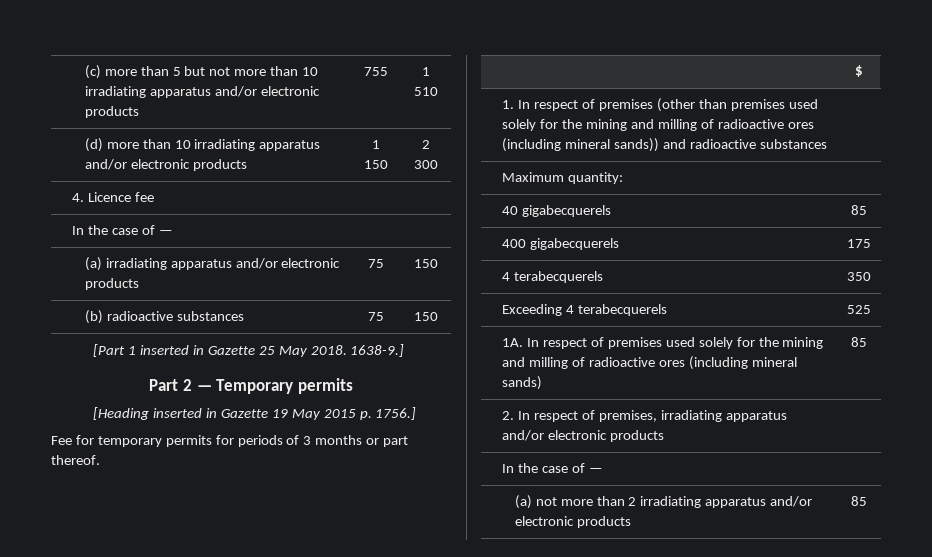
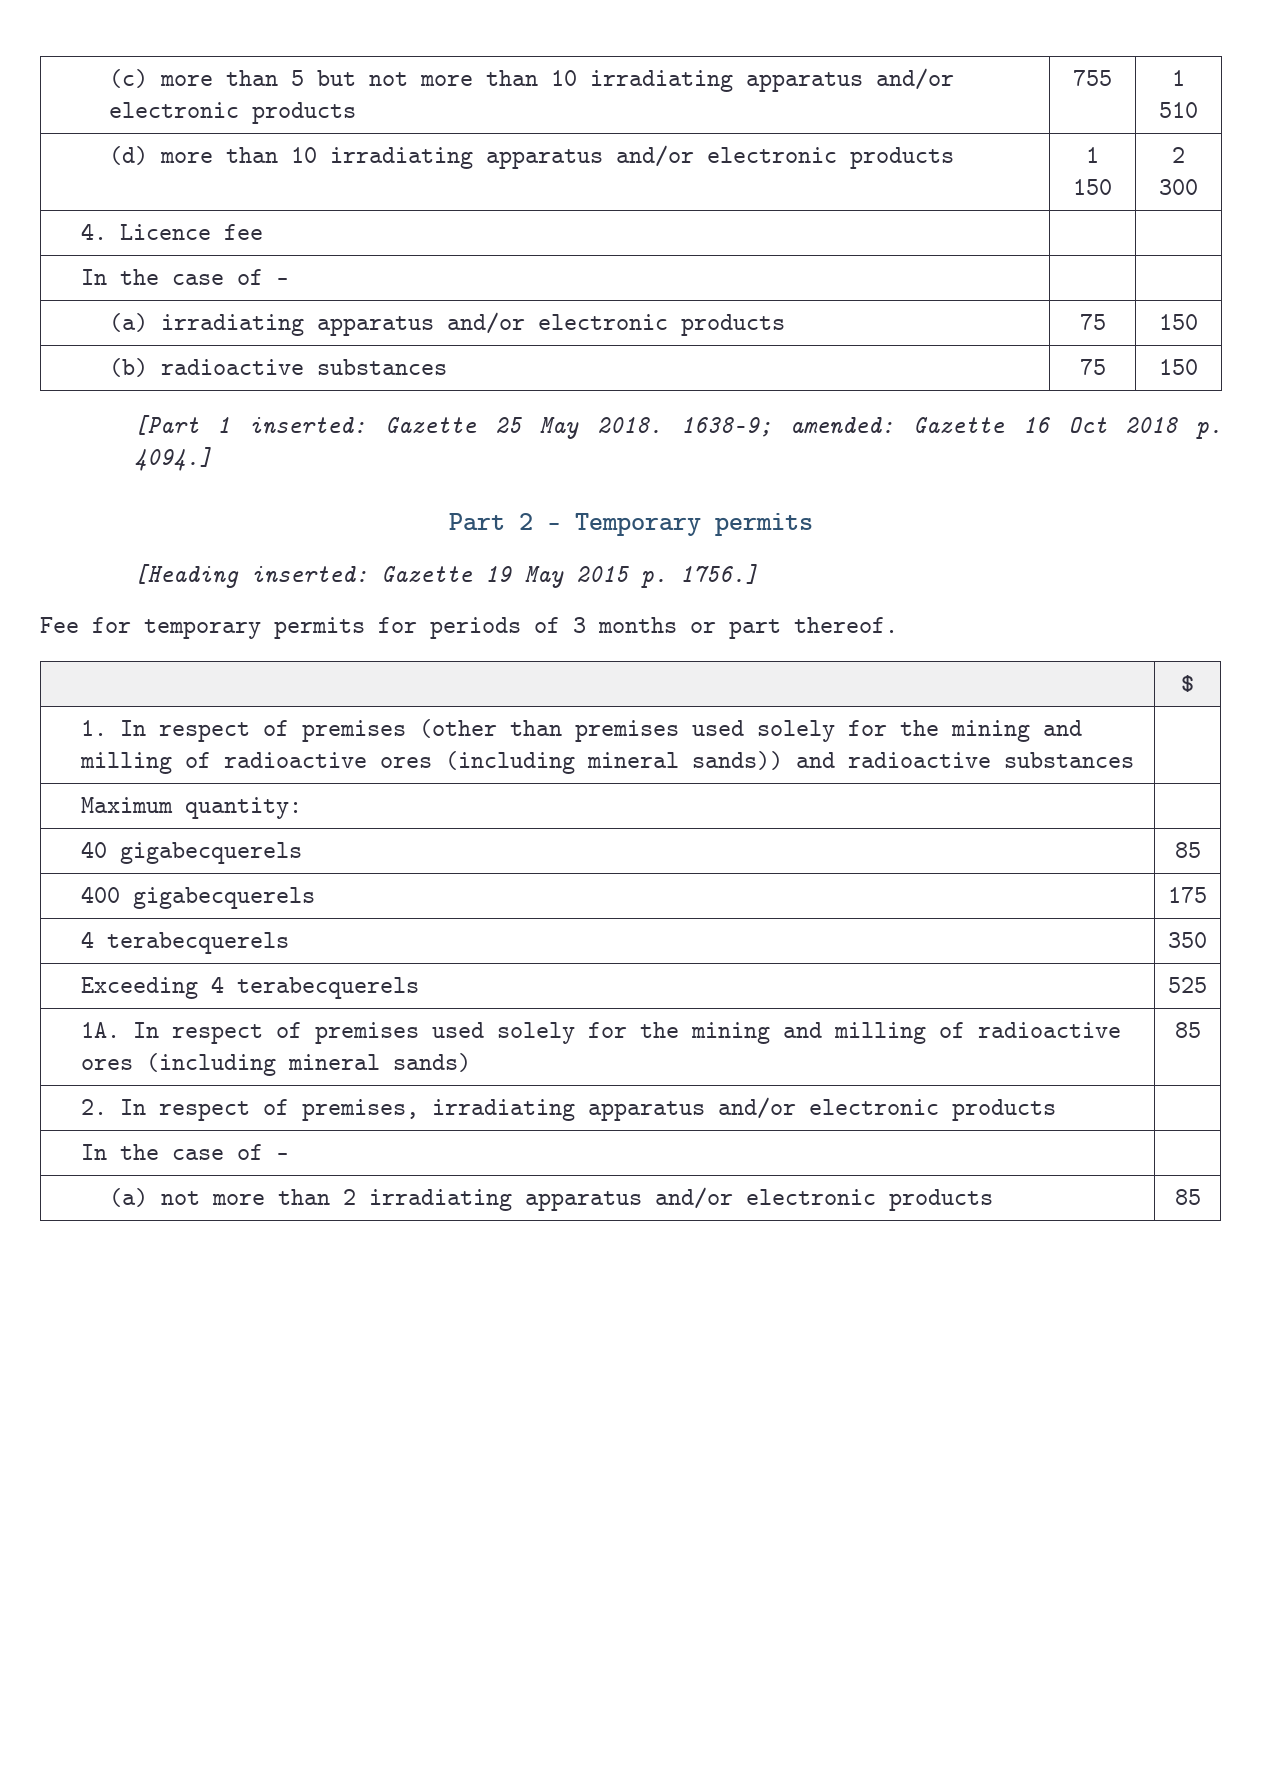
- [Part 1 inserted in Gazette 25 May 2018.
+ [Part 1 inserted: Gazette 25 May 2018.
- 1638-9.]
+ 1638-9; amended: Gazette 16 Oct 2018 p. 4094.]
- [Heading inserted in Gazette 19 May 2015 p. 1756.]
+ [Heading inserted: Gazette 19 May 2015 p. 1756.]

